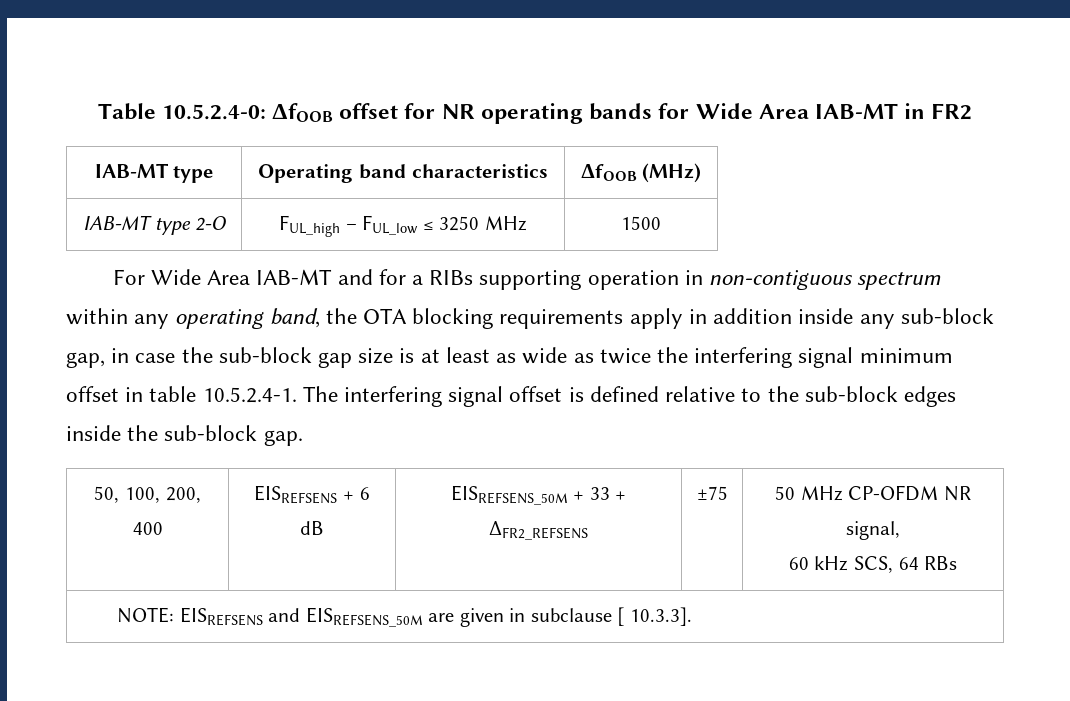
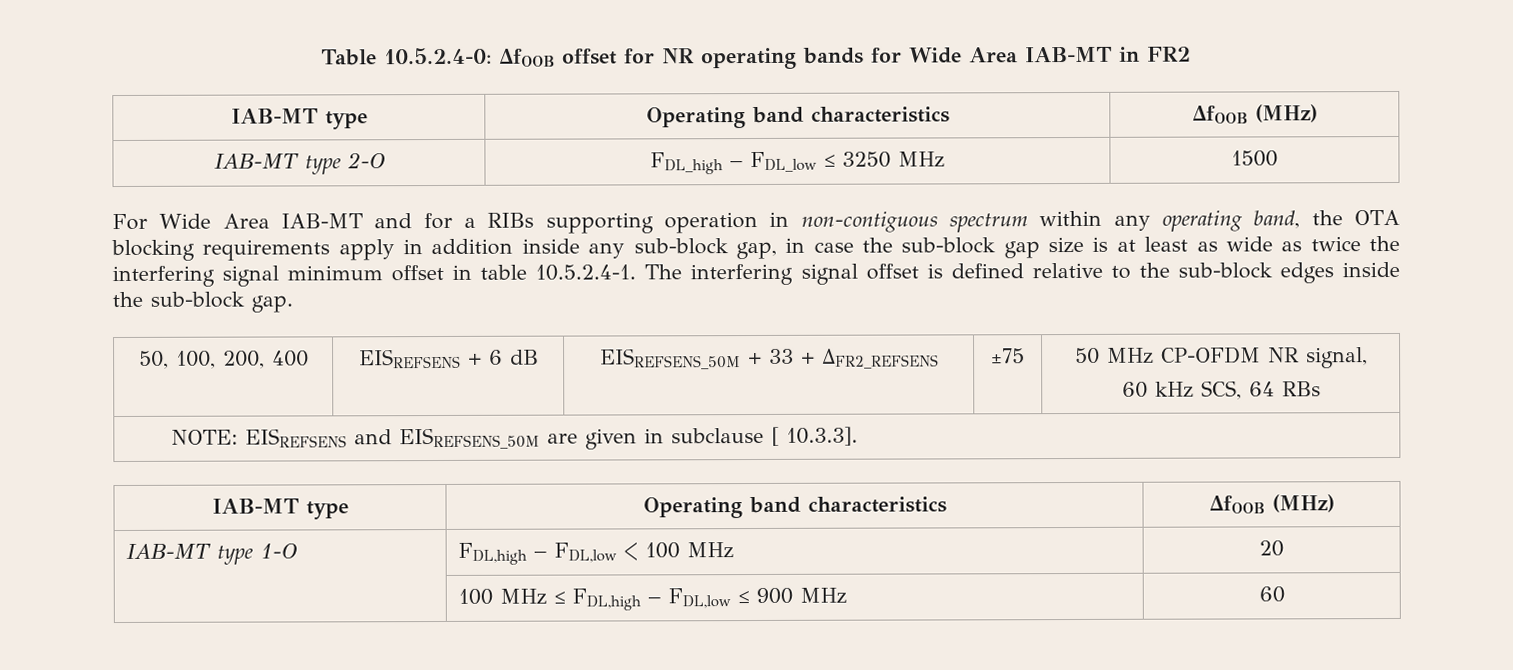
- IAB-MT type 2-O | FUL_high – FUL_low ≤ 3250 MHz | 1500
+ IAB-MT type 2-O | FDL_high – FDL_low ≤ 3250 MHz | 1500
  NOTE: EISREFSENS and EISREFSENS_50M are given in subclause [ 10.3.3].
+ IAB-MT type | Operating band characteristics | ΔfOOB (MHz)
+ IAB-MT type 1-O | FDL,high – FDL,low < 100 MHz | 20
+ | 100 MHz ≤ FDL,high – FDL,low ≤ 900 MHz | 60

